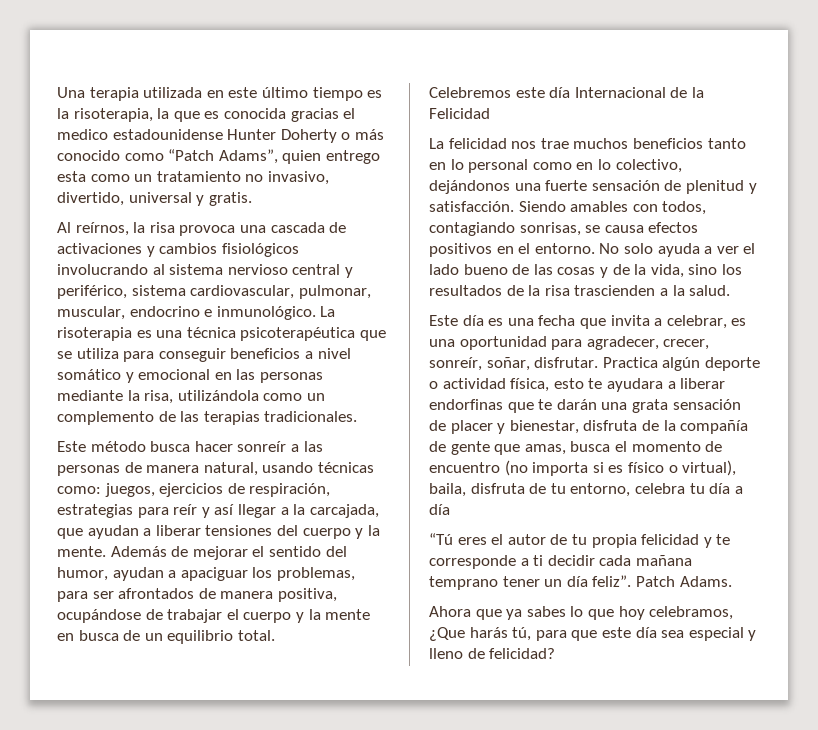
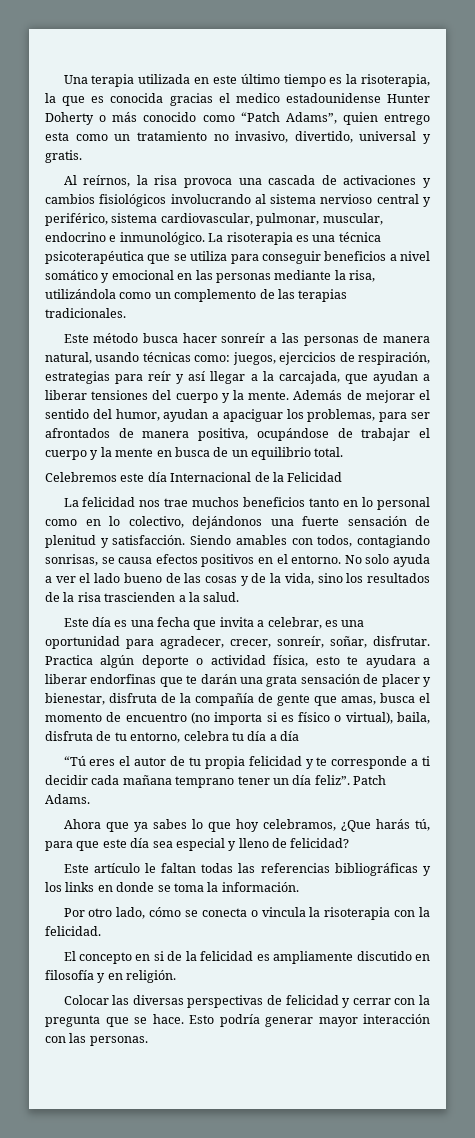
+ Este artículo le faltan todas las referencias bibliográficas y los links en donde se toma la información.
+ Por otro lado, cómo se conecta o vincula la risoterapia con la felicidad.
+ El concepto en si de la felicidad es ampliamente discutido en filosofía y en religión.
+ Colocar las diversas perspectivas de felicidad y cerrar con la pregunta que se hace. Esto podría generar mayor interacción con las personas.

